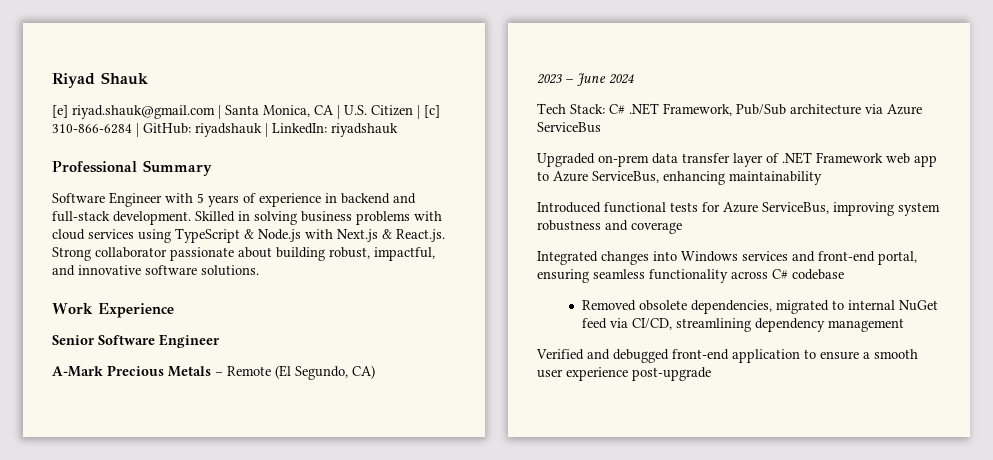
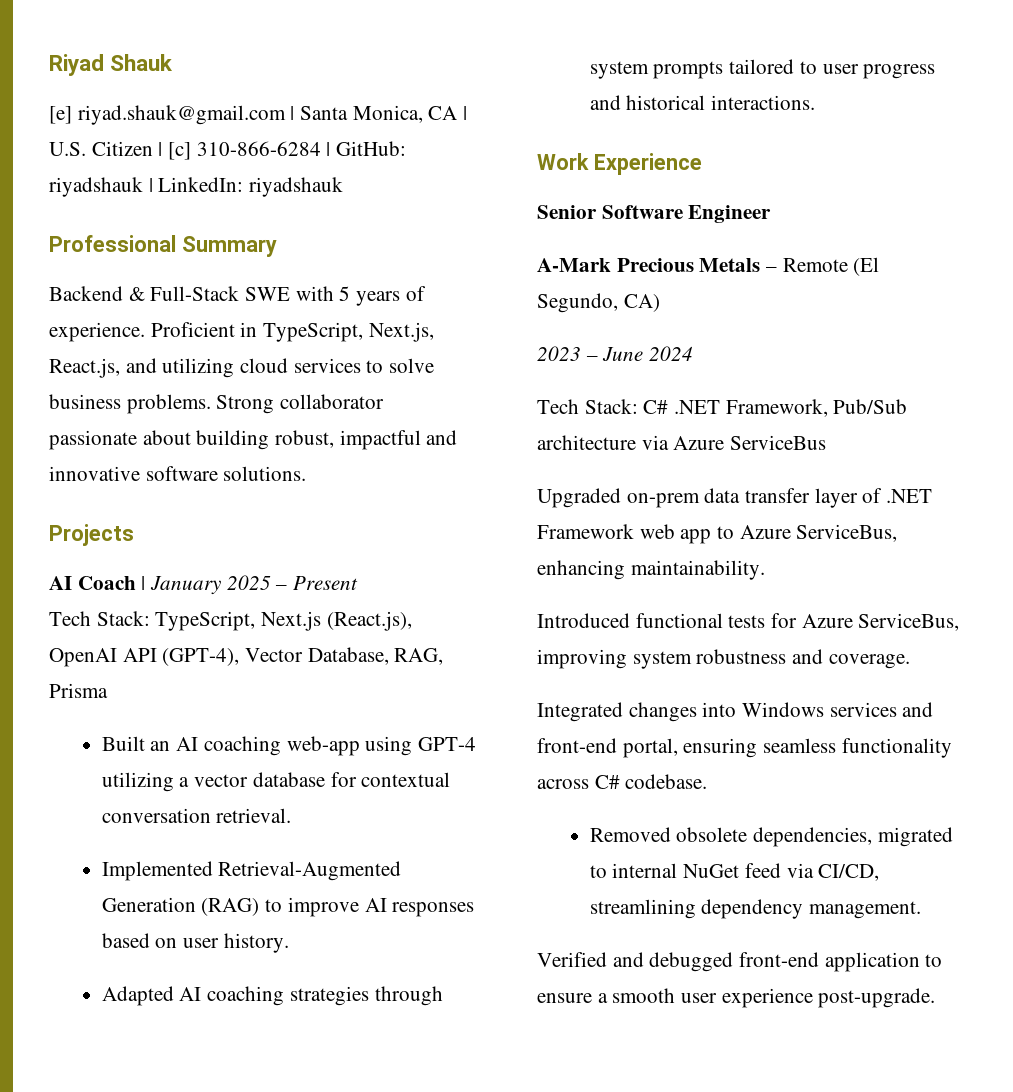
- Software Engineer with 5 years of experience in backend and full-stack development. Skilled in solving business problems with cloud services using TypeScript & Node.js with Next.js & React.js. Strong collaborator passionate about building robust, impactful, and innovative software solutions.
+ Backend & Full-Stack SWE with 5 years of experience. Proficient in TypeScript, Next.js, React.js, and utilizing cloud services to solve business problems. Strong collaborator passionate about building robust, impactful and innovative software solutions.
+ Projects
+ AI Coach | January 2025 – Present
+ Tech Stack: TypeScript, Next.js (React.js), OpenAI API (GPT-4), Vector Database, RAG, Prisma
+ Built an AI coaching web-app using GPT-4 utilizing a vector database for contextual conversation retrieval.
+ Implemented Retrieval-Augmented Generation (RAG) to improve AI responses based on user history.
+ Adapted AI coaching strategies through system prompts tailored to user progress and historical interactions.
- Upgraded on-prem data transfer layer of .NET Framework web app to Azure ServiceBus, enhancing maintainability
+ Upgraded on-prem data transfer layer of .NET Framework web app to Azure ServiceBus, enhancing maintainability.
- Introduced functional tests for Azure ServiceBus, improving system robustness and coverage
+ Introduced functional tests for Azure ServiceBus, improving system robustness and coverage.
- Integrated changes into Windows services and front-end portal, ensuring seamless functionality across C# codebase
+ Integrated changes into Windows services and front-end portal, ensuring seamless functionality across C# codebase.
- Removed obsolete dependencies, migrated to internal NuGet feed via CI/CD, streamlining dependency management
+ Removed obsolete dependencies, migrated to internal NuGet feed via CI/CD, streamlining dependency management.
- Verified and debugged front-end application to ensure a smooth user experience post-upgrade
+ Verified and debugged front-end application to ensure a smooth user experience post-upgrade.

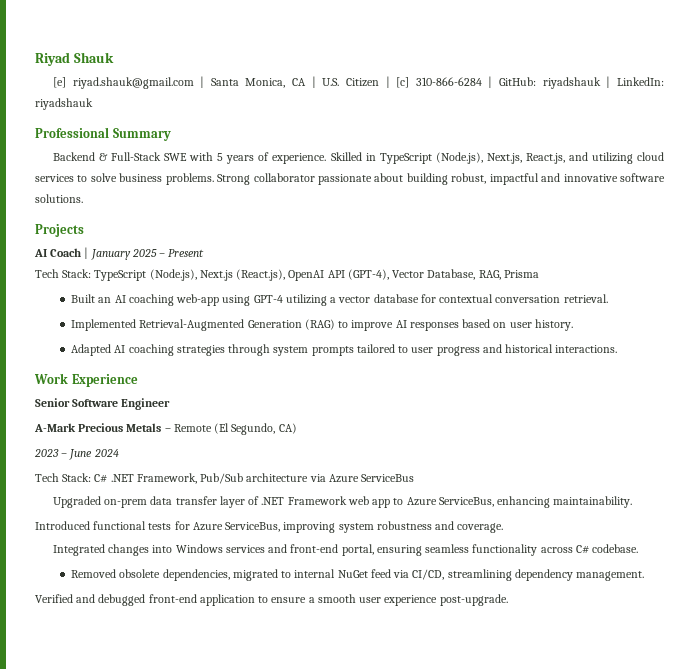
- Proficient in TypeScript, Next.js, React.js, and utilizing cloud services to solve business problems.
+ Skilled in TypeScript (Node.js), Next.js, React.js, and utilizing cloud services to solve business problems.
- Tech Stack: TypeScript, Next.js (React.js), OpenAI API (GPT-4), Vector Database, RAG, Prisma
+ Tech Stack: TypeScript (Node.js), Next.js (React.js), OpenAI API (GPT-4), Vector Database, RAG, Prisma

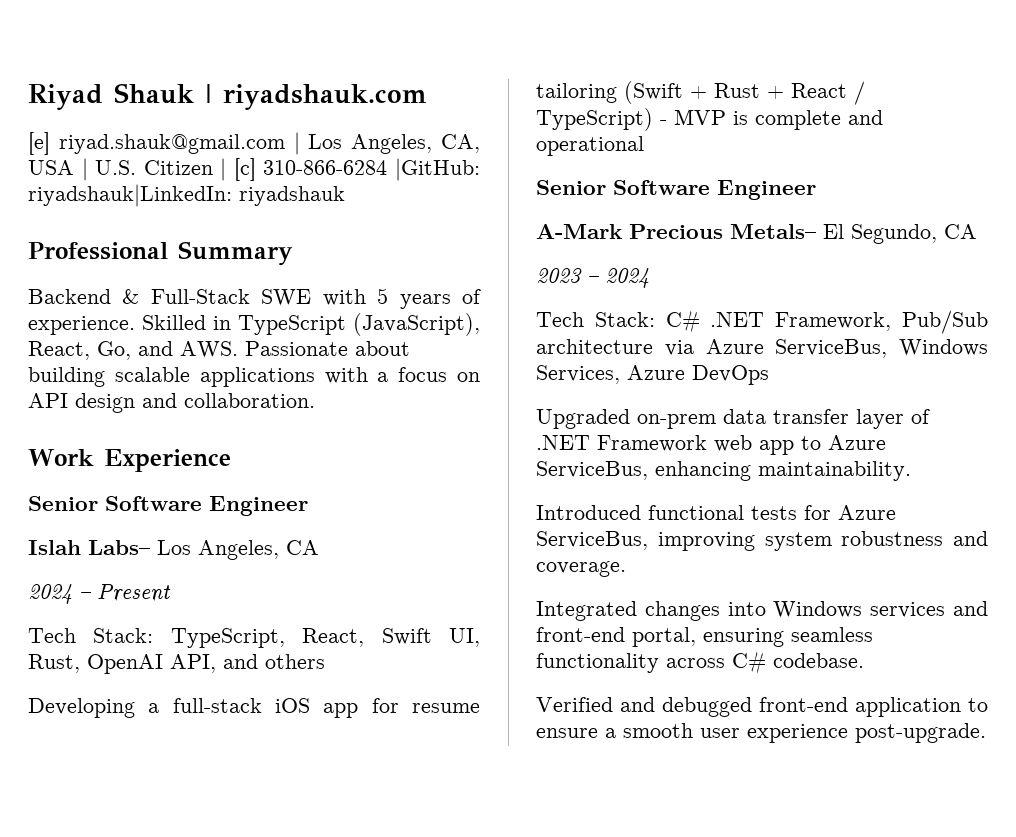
- Riyad Shauk
+ Riyad Shauk | riyadshauk.com
- [e] riyad.shauk@gmail.com | Santa Monica, CA | U.S. Citizen | [c] 310-866-6284 | GitHub: riyadshauk | LinkedIn: riyadshauk
+ [e] riyad.shauk@gmail.com | Los Angeles, CA, USA | U.S. Citizen | [c] 310-866-6284 |GitHub: riyadshauk|LinkedIn: riyadshauk
- Skilled in TypeScript (Node.js), Next.js, React.js, and utilizing cloud services to solve business problems. Strong collaborator passionate about building robust, impactful and innovative software solutions.
- Projects
- AI Coach | January 2025 – Present
- Tech Stack: TypeScript (Node.js), Next.js (React.js), OpenAI API (GPT-4), Vector Database, RAG, Prisma
- Built an AI coaching web-app using GPT-4 utilizing a vector database for contextual conversation retrieval.
- Implemented Retrieval-Augmented Generation (RAG) to improve AI responses based on user history.
- Adapted AI coaching strategies through system prompts tailored to user progress and historical interactions.
+ Skilled in TypeScript (JavaScript), React, Go, and AWS. Passionate about building scalable applications with a focus on API design and collaboration.
- A-Mark Precious Metals – Remote (El Segundo, CA)
+ Islah Labs– Los Angeles, CA
+ 2024 – Present
+ Tech Stack: TypeScript, React, Swift UI, Rust, OpenAI API, and others
+ Developing a full-stack iOS app for resume tailoring (Swift + Rust + React / TypeScript) - MVP is complete and operational
+ Senior Software Engineer
+ A-Mark Precious Metals– El Segundo, CA
- 2023 – June 2024
+ 2023 – 2024
- Tech Stack: C# .NET Framework, Pub/Sub architecture via Azure ServiceBus
+ Tech Stack: C# .NET Framework, Pub/Sub architecture via Azure ServiceBus, Windows Services, Azure DevOps
- Removed obsolete dependencies, migrated to internal NuGet feed via CI/CD, streamlining dependency management.

